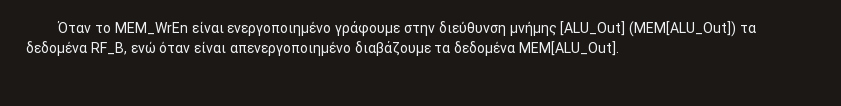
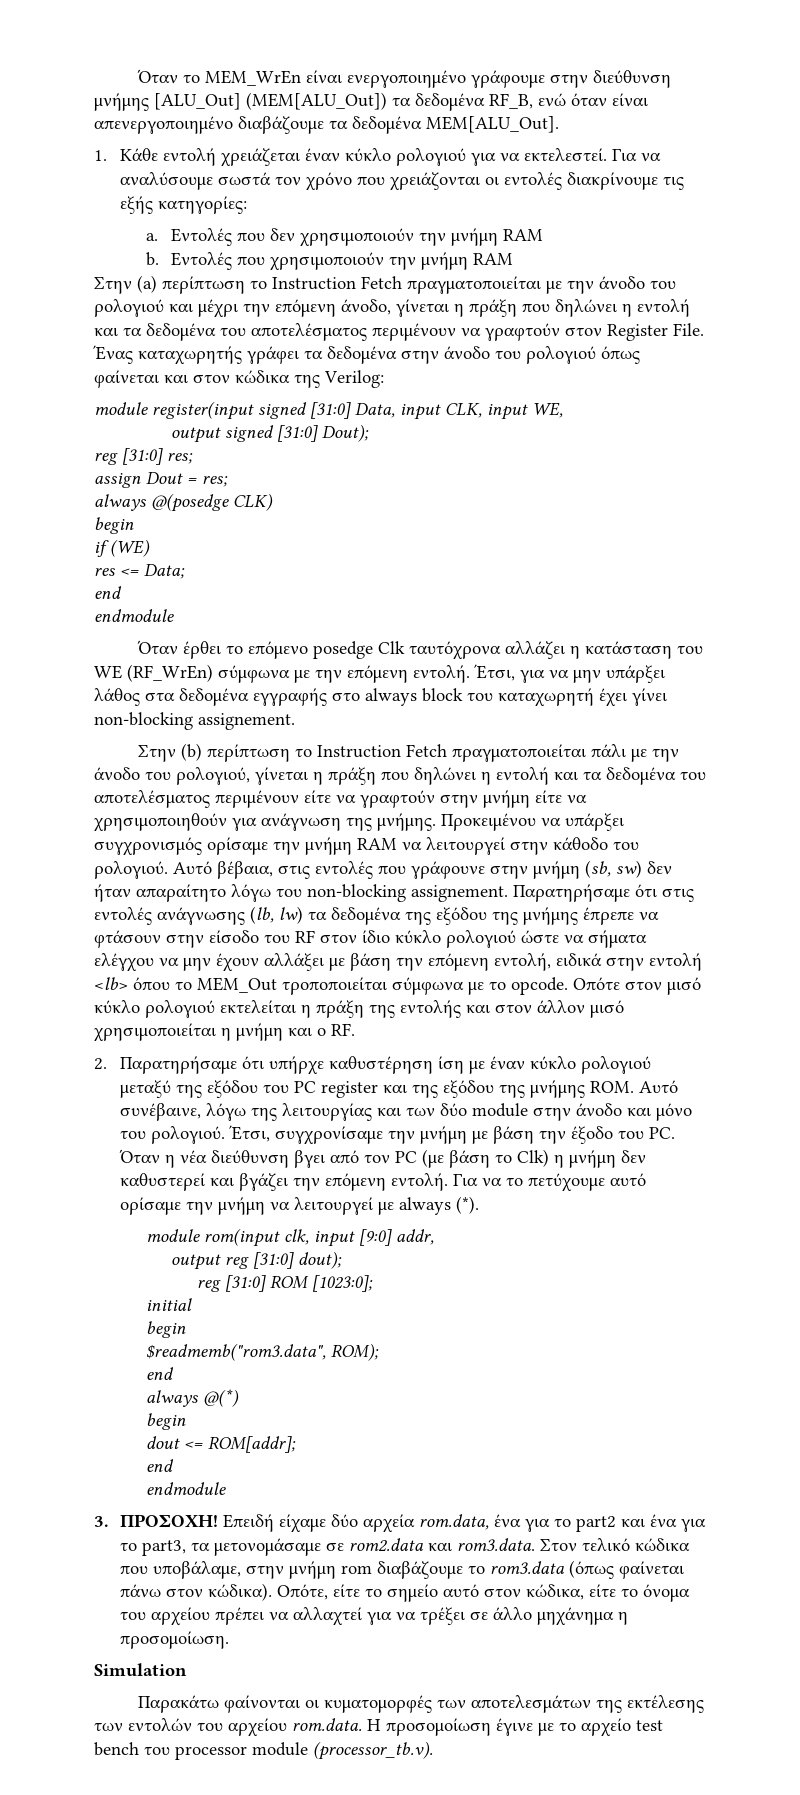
+ 1. Κάθε εντολή χρειάζεται έναν κύκλο ρολογιού για να εκτελεστεί. Για να αναλύσουμε σωστά τον χρόνο που χρειάζονται οι εντολές διακρίνουμε τις εξής κατηγορίες:
+ a. Εντολές που δεν χρησιμοποιούν την μνήμη RAM
+ b. Εντολές που χρησιμοποιούν την μνήμη RAM
+ Στην (a) περίπτωση το Instruction Fetch πραγματοποιείται με την άνοδο του ρολογιού και μέχρι την επόμενη άνοδο, γίνεται η πράξη που δηλώνει η εντολή και τα δεδομένα του αποτελέσματος περιμένουν να γραφτούν στον Register File. Ένας καταχωρητής γράφει τα δεδομένα στην άνοδο του ρολογιού όπως φαίνεται και στον κώδικα της Verilog:
+ module register(input signed [31:0] Data, input CLK, input WE,
+ output signed [31:0] Dout);
+ reg [31:0] res;
+ assign Dout = res;
+ always @(posedge CLK)
+ begin
+ if (WE)
+ res <= Data;
+ end
+ endmodule
+ Όταν έρθει το επόμενο posedge Clk ταυτόχρονα αλλάζει η κατάσταση του WE (RF_WrEn) σύμφωνα με την επόμενη εντολή. Έτσι, για να μην υπάρξει λάθος στα δεδομένα εγγραφής στο always block του καταχωρητή έχει γίνει non-blocking assignement.
+ Στην (b) περίπτωση το Instruction Fetch πραγματοποιείται πάλι με την άνοδο του ρολογιού, γίνεται η πράξη που δηλώνει η εντολή και τα δεδομένα του αποτελέσματος περιμένουν είτε να γραφτούν στην μνήμη είτε να χρησιμοποιηθούν για ανάγνωση της μνήμης. Προκειμένου να υπάρξει συγχρονισμός ορίσαμε την μνήμη RAM να λειτουργεί στην κάθοδο του ρολογιού. Αυτό βέβαια, στις εντολές που γράφουνε στην μνήμη (sb, sw) δεν ήταν απαραίτητο λόγω του non-blocking assignement. Παρατηρήσαμε ότι στις εντολές ανάγνωσης (lb, lw) τα δεδομένα της εξόδου της μνήμης έπρεπε να φτάσουν στην είσοδο του RF στον ίδιο κύκλο ρολογιού ώστε να σήματα ελέγχου να μην έχουν αλλάξει με βάση την επόμενη εντολή, ειδικά στην εντολή <lb> όπου το MEM_Out τροποποιείται σύμφωνα με το opcode. Οπότε στον μισό κύκλο ρολογιού εκτελείται η πράξη της εντολής και στον άλλον μισό χρησιμοποιείται η μνήμη και ο RF.
+ 2. Παρατηρήσαμε ότι υπήρχε καθυστέρηση ίση με έναν κύκλο ρολογιού μεταξύ της εξόδου του PC register και της εξόδου της μνήμης ROM. Αυτό συνέβαινε, λόγω της λειτουργίας και των δύο module στην άνοδο και μόνο του ρολογιού. Έτσι, συγχρονίσαμε την μνήμη με βάση την έξοδο του PC. Όταν η νέα διεύθυνση βγει από τον PC (με βάση το Clk) η μνήμη δεν καθυστερεί και βγάζει την επόμενη εντολή. Για να το πετύχουμε αυτό ορίσαμε την μνήμη να λειτουργεί με always (*).
+ module rom(input clk, input [9:0] addr,
+ output reg [31:0] dout);
+ reg [31:0] ROM [1023:0];
+ initial
+ begin
+ $readmemb("rom3.data", ROM);
+ end
+ always @(*)
+ begin
+ dout <= ROM[addr];
+ end
+ endmodule
+ 3. ΠΡΟΣΟΧΗ! Επειδή είχαμε δύο αρχεία rom.data, ένα για το part2 και ένα για το part3, τα μετονομάσαμε σε rom2.data και rom3.data. Στον τελικό κώδικα που υποβάλαμε, στην μνήμη rom διαβάζουμε το rom3.data (όπως φαίνεται πάνω στον κώδικα). Οπότε, είτε το σημείο αυτό στον κώδικα, είτε το όνομα του αρχείου πρέπει να αλλαχτεί για να τρέξει σε άλλο μηχάνημα η προσομοίωση.
+ Simulation
+ Παρακάτω φαίνονται οι κυματομορφές των αποτελεσμάτων της εκτέλεσης των εντολών του αρχείου rom.data. Η προσομοίωση έγινε με το αρχείο test bench του processor module (processor_tb.v).

